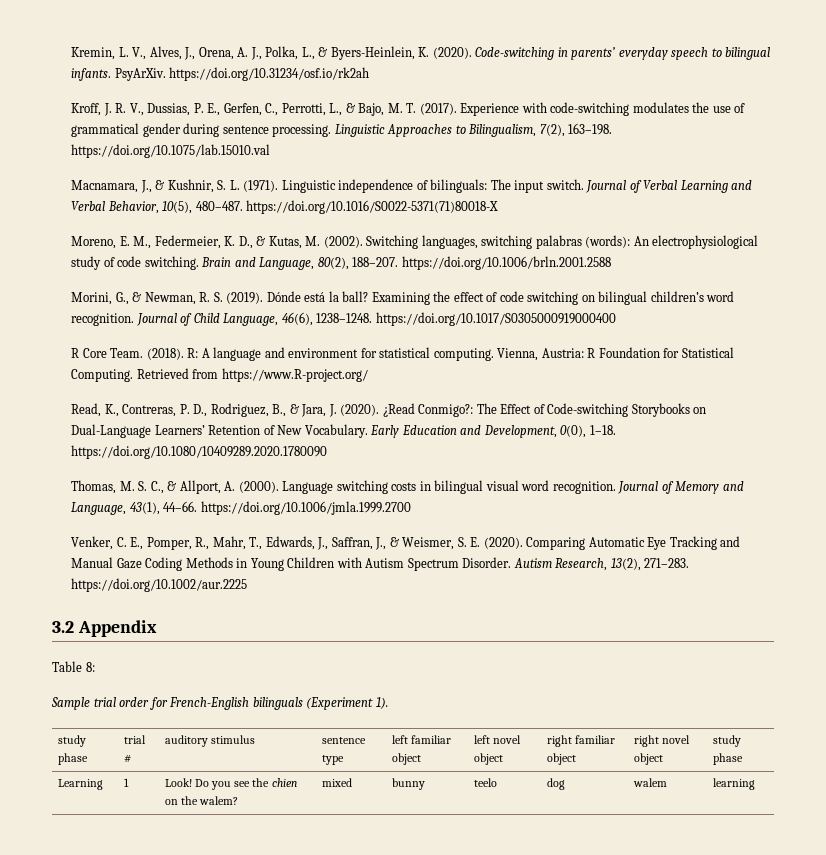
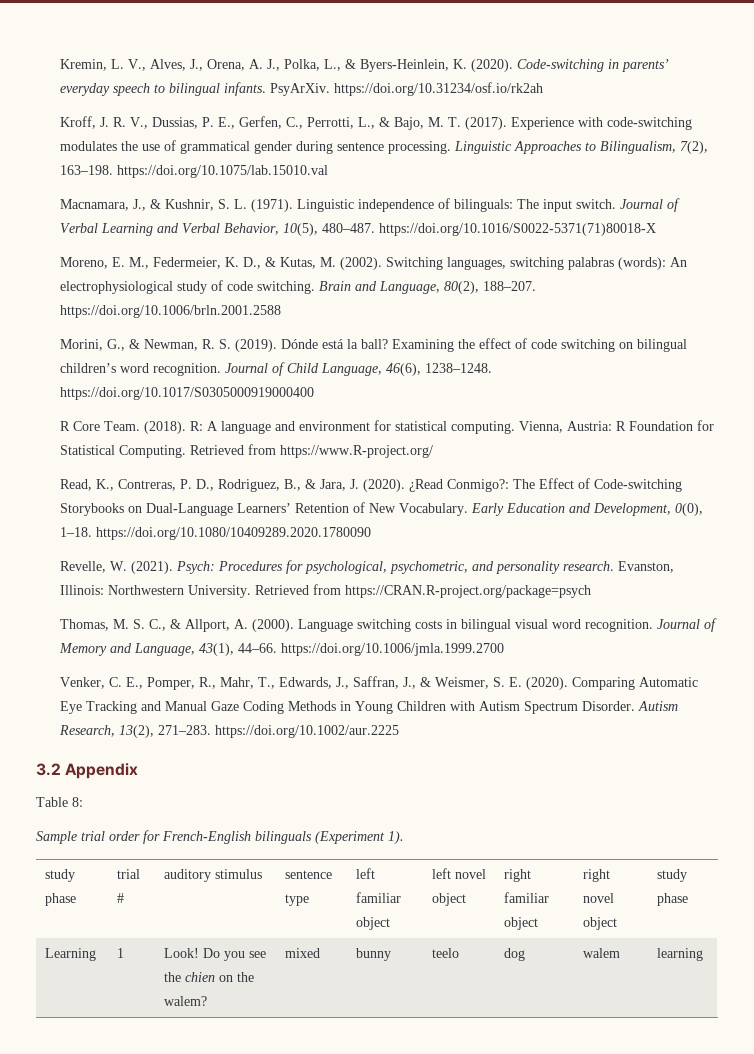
+ Revelle, W. (2021). Psych: Procedures for psychological, psychometric, and personality research. Evanston, Illinois: Northwestern University. Retrieved from https://CRAN.R-project.org/package=psych

